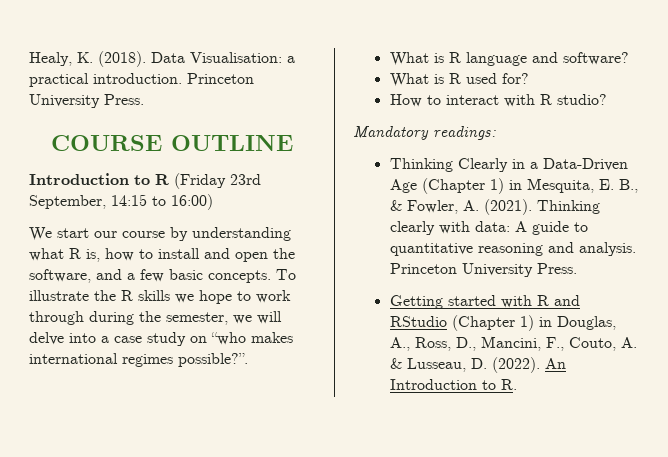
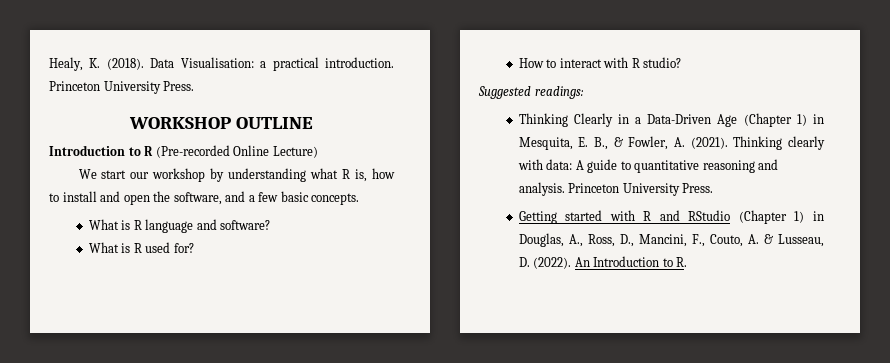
- COURSE OUTLINE
+ WORKSHOP OUTLINE
- Introduction to R (Friday 23rd September, 14:15 to 16:00)
+ Introduction to R (Pre-recorded Online Lecture)
- We start our course by understanding what R is, how to install and open the software, and a few basic concepts. To illustrate the R skills we hope to work through during the semester, we will delve into a case study on “who makes international regimes possible?”.
+ We start our workshop by understanding what R is, how to install and open the software, and a few basic concepts.
- Mandatory readings:
+ Suggested readings:

